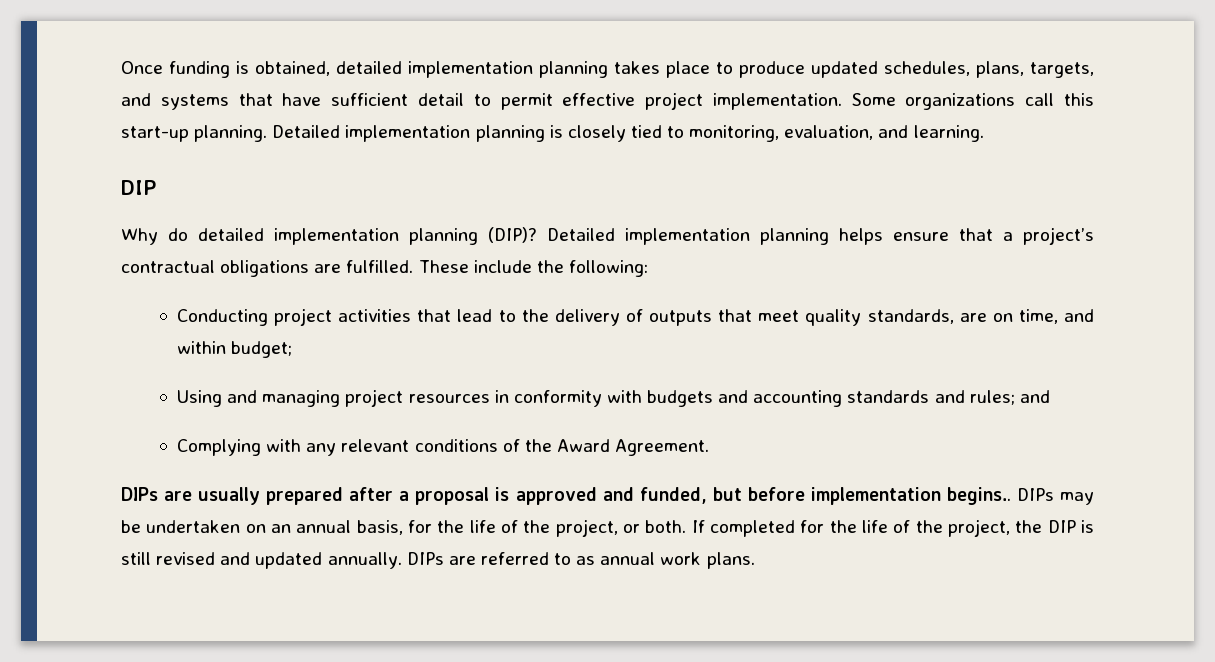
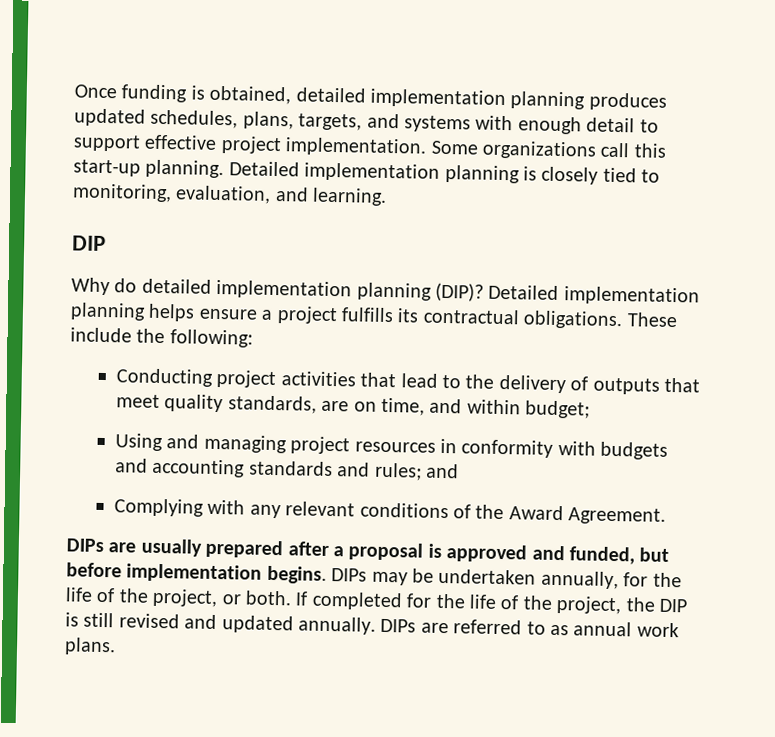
- Once funding is obtained, detailed implementation planning takes place to produce updated schedules, plans, targets, and systems that have sufficient detail to permit effective project implementation.
+ Once funding is obtained, detailed implementation planning produces updated schedules, plans, targets, and systems with enough detail to support effective project implementation.
- Detailed implementation planning helps ensure that a project’s contractual obligations are fulfilled.
+ Detailed implementation planning helps ensure a project fulfills its contractual obligations.
- DIPs are usually prepared after a proposal is approved and funded, but before implementation begins..
+ DIPs are usually prepared after a proposal is approved and funded, but before implementation begins.
- DIPs may be undertaken on an annual basis, for the life of the project, or both.
+ DIPs may be undertaken annually, for the life of the project, or both.

